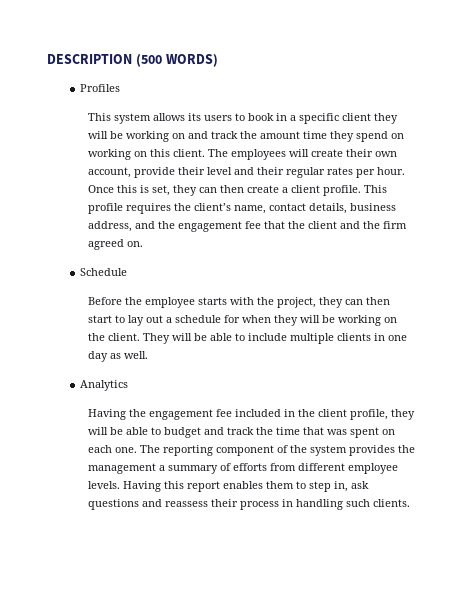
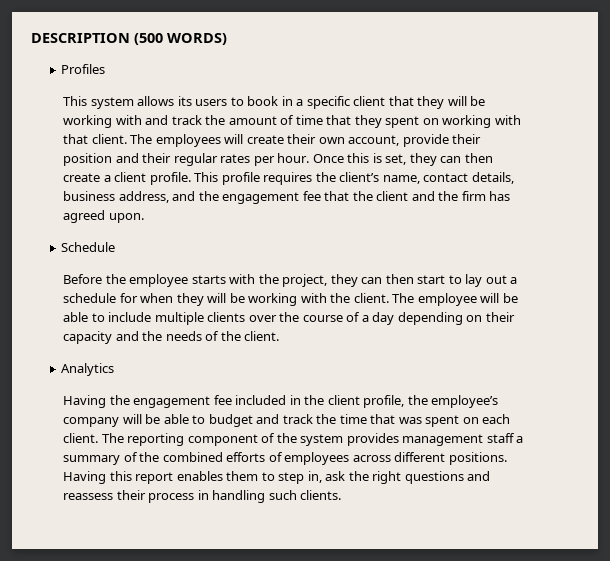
- This system allows its users to book in a specific client they will be working on and track the amount time they spend on working on this client.
+ This system allows its users to book in a specific client that they will be working with and track the amount of time that they spent on working with that client.
- The employees will create their own account, provide their level and their regular rates per hour.
+ The employees will create their own account, provide their position and their regular rates per hour.
- This profile requires the client’s name, contact details, business address, and the engagement fee that the client and the firm agreed on.
+ This profile requires the client’s name, contact details, business address, and the engagement fee that the client and the firm has agreed upon.
- Before the employee starts with the project, they can then start to lay out a schedule for when they will be working on the client. They will be able to include multiple clients in one day as well.
+ Before the employee starts with the project, they can then start to lay out a schedule for when they will be working with the client. The employee will be able to include multiple clients over the course of a day depending on their capacity and the needs of the client.
- Having the engagement fee included in the client profile, they will be able to budget and track the time that was spent on each one.
+ Having the engagement fee included in the client profile, the employee’s company will be able to budget and track the time that was spent on each client.
- The reporting component of the system provides the management a summary of efforts from different employee levels.
+ The reporting component of the system provides management staff a summary of the combined efforts of employees across different positions.
- Having this report enables them to step in, ask questions and reassess their process in handling such clients.
+ Having this report enables them to step in, ask the right questions and reassess their process in handling such clients.

